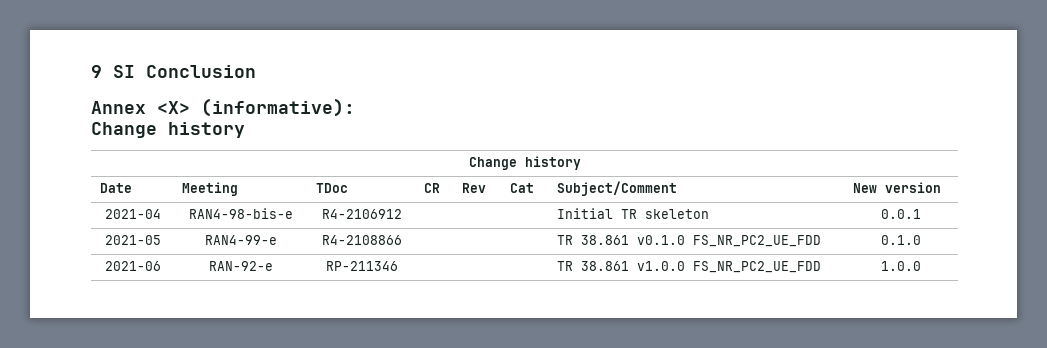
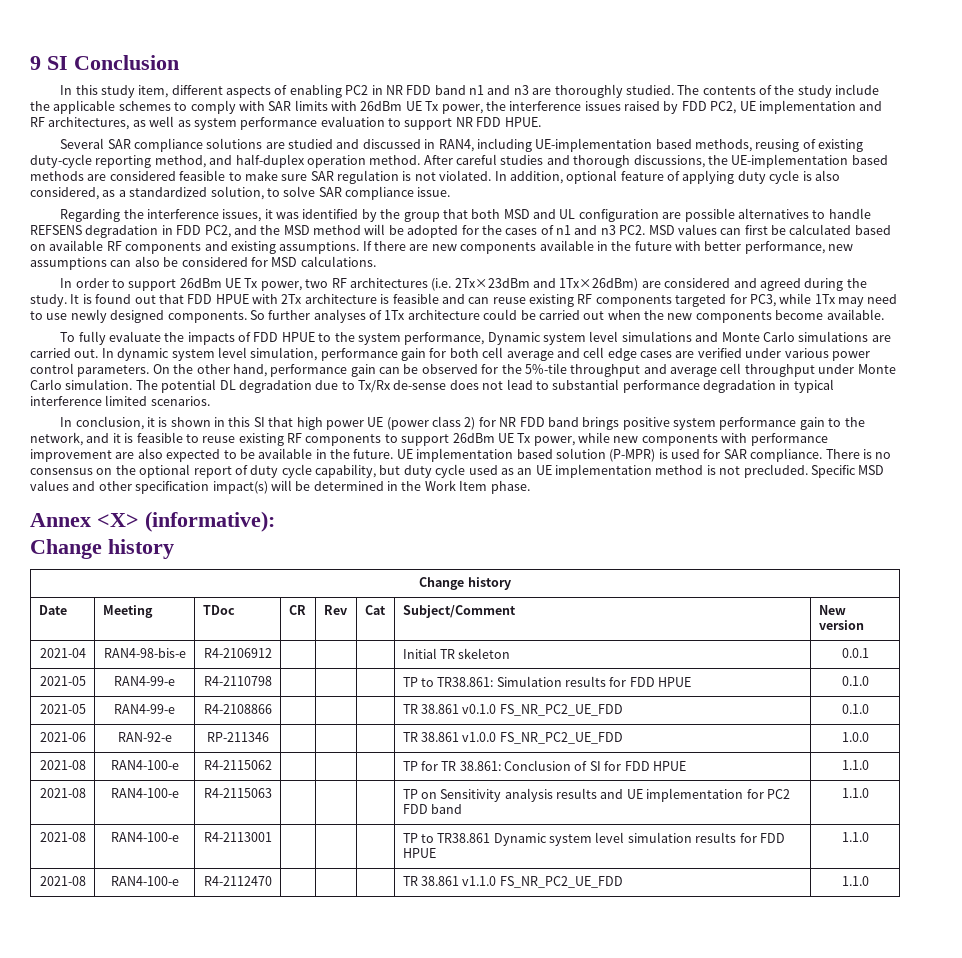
+ In this study item, different aspects of enabling PC2 in NR FDD band n1 and n3 are thoroughly studied. The contents of the study include the applicable schemes to comply with SAR limits with 26dBm UE Tx power, the interference issues raised by FDD PC2, UE implementation and RF architectures, as well as system performance evaluation to support NR FDD HPUE.
+ Several SAR compliance solutions are studied and discussed in RAN4, including UE-implementation based methods, reusing of existing duty-cycle reporting method, and half-duplex operation method. After careful studies and thorough discussions, the UE-implementation based methods are considered feasible to make sure SAR regulation is not violated. In addition, optional feature of applying duty cycle is also considered, as a standardized solution, to solve SAR compliance issue.
+ Regarding the interference issues, it was identified by the group that both MSD and UL configuration are possible alternatives to handle REFSENS degradation in FDD PC2, and the MSD method will be adopted for the cases of n1 and n3 PC2. MSD values can first be calculated based on available RF components and existing assumptions. If there are new components available in the future with better performance, new assumptions can also be considered for MSD calculations.
+ In order to support 26dBm UE Tx power, two RF architectures (i.e. 2Tx×23dBm and 1Tx×26dBm) are considered and agreed during the study. It is found out that FDD HPUE with 2Tx architecture is feasible and can reuse existing RF components targeted for PC3, while 1Tx may need to use newly designed components. So further analyses of 1Tx architecture could be carried out when the new components become available.
+ To fully evaluate the impacts of FDD HPUE to the system performance, Dynamic system level simulations and Monte Carlo simulations are carried out. In dynamic system level simulation, performance gain for both cell average and cell edge cases are verified under various power control parameters. On the other hand, performance gain can be observed for the 5%-tile throughput and average cell throughput under Monte Carlo simulation. The potential DL degradation due to Tx/Rx de-sense does not lead to substantial performance degradation in typical interference limited scenarios.
+ In conclusion, it is shown in this SI that high power UE (power class 2) for NR FDD band brings positive system performance gain to the network, and it is feasible to reuse existing RF components to support 26dBm UE Tx power, while new components with performance improvement are also expected to be available in the future. UE implementation based solution (P-MPR) is used for SAR compliance. There is no consensus on the optional report of duty cycle capability, but duty cycle used as an UE implementation method is not precluded. Specific MSD values and other specification impact(s) will be determined in the Work Item phase.
+ 2021-05 | RAN4-99-e | R4-2110798 | | | | TP to TR38.861: Simulation results for FDD HPUE | 0.1.0
+ 2021-08 | RAN4-100-e | R4-2115062 | | | | TP for TR 38.861: Conclusion of SI for FDD HPUE | 1.1.0
+ 2021-08 | RAN4-100-e | R4-2115063 | | | | TP on Sensitivity analysis results and UE implementation for PC2 FDD band | 1.1.0
+ 2021-08 | RAN4-100-e | R4-2113001 | | | | TP to TR38.861 Dynamic system level simulation results for FDD HPUE | 1.1.0
+ 2021-08 | RAN4-100-e | R4-2112470 | | | | TR 38.861 v1.1.0 FS_NR_PC2_UE_FDD | 1.1.0

